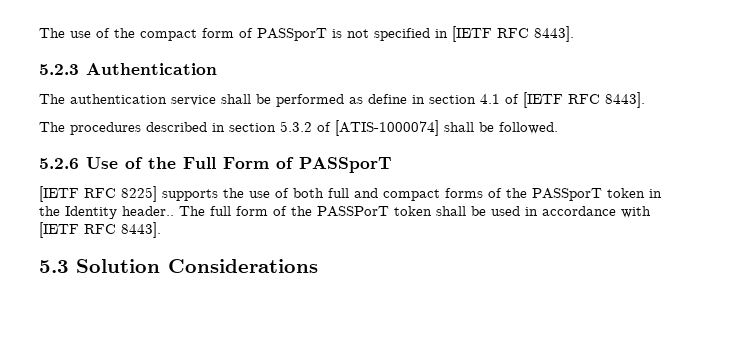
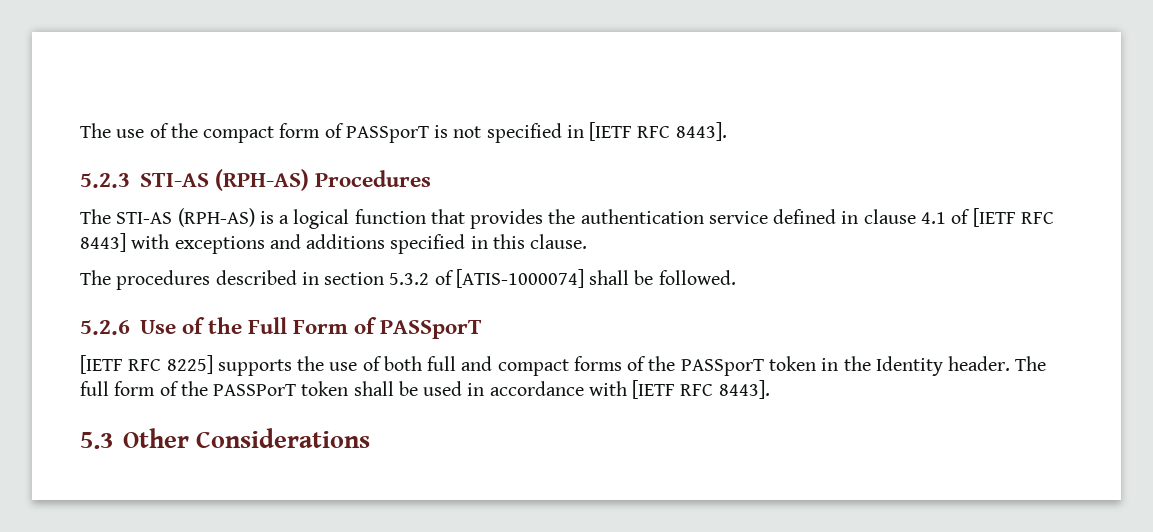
- 5.2.3 Authentication
- The authentication service shall be performed as define in section 4.1 of [IETF RFC 8443].
+ 5.2.3 STI-AS (RPH-AS) Procedures
+ The STI-AS (RPH-AS) is a logical function that provides the authentication service defined in clause 4.1 of [IETF RFC 8443] with exceptions and additions specified in this clause.
- [IETF RFC 8225] supports the use of both full and compact forms of the PASSporT token in the Identity header..
+ [IETF RFC 8225] supports the use of both full and compact forms of the PASSporT token in the Identity header.
- 5.3 Solution Considerations
+ 5.3 Other Considerations

